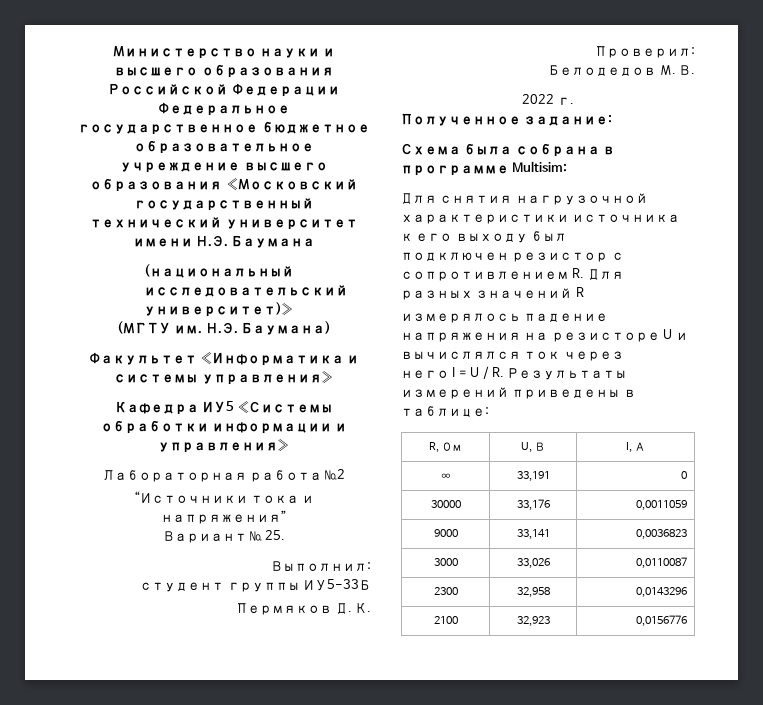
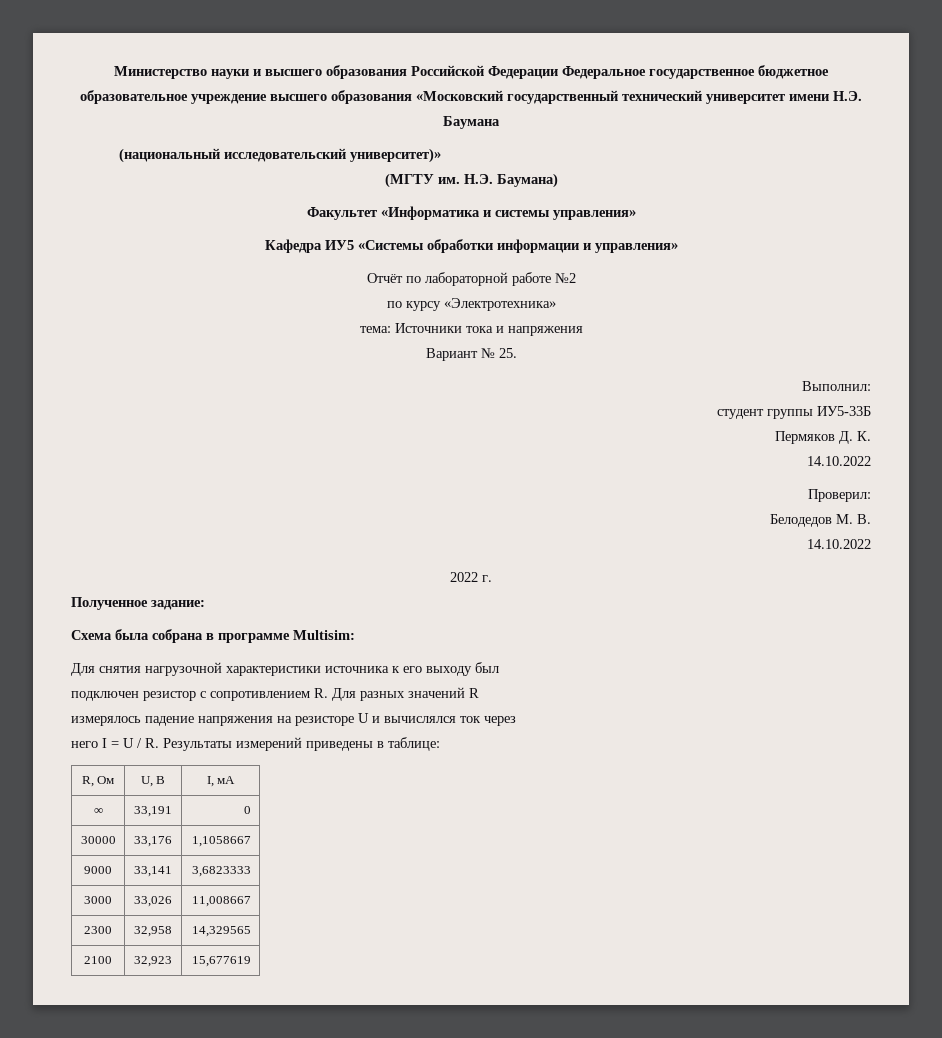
- Лабораторная работа №2
- “Источники тока и напряжения”
+ Отчёт по лабораторной работе №2
+ по курсу «Электротехника»
+ тема: Источники тока и напряжения
  Пермяков Д. К.
+ 14.10.2022
  Белодедов М. В.
+ 14.10.2022
- R, Ом | U, В | I, А
+ R, Ом | U, В | I, мА
- 30000 | 33,176 | 0,0011059
+ 30000 | 33,176 | 1,1058667
- 9000 | 33,141 | 0,0036823
+ 9000 | 33,141 | 3,6823333
- 3000 | 33,026 | 0,0110087
+ 3000 | 33,026 | 11,008667
- 2300 | 32,958 | 0,0143296
+ 2300 | 32,958 | 14,329565
- 2100 | 32,923 | 0,0156776
+ 2100 | 32,923 | 15,677619

